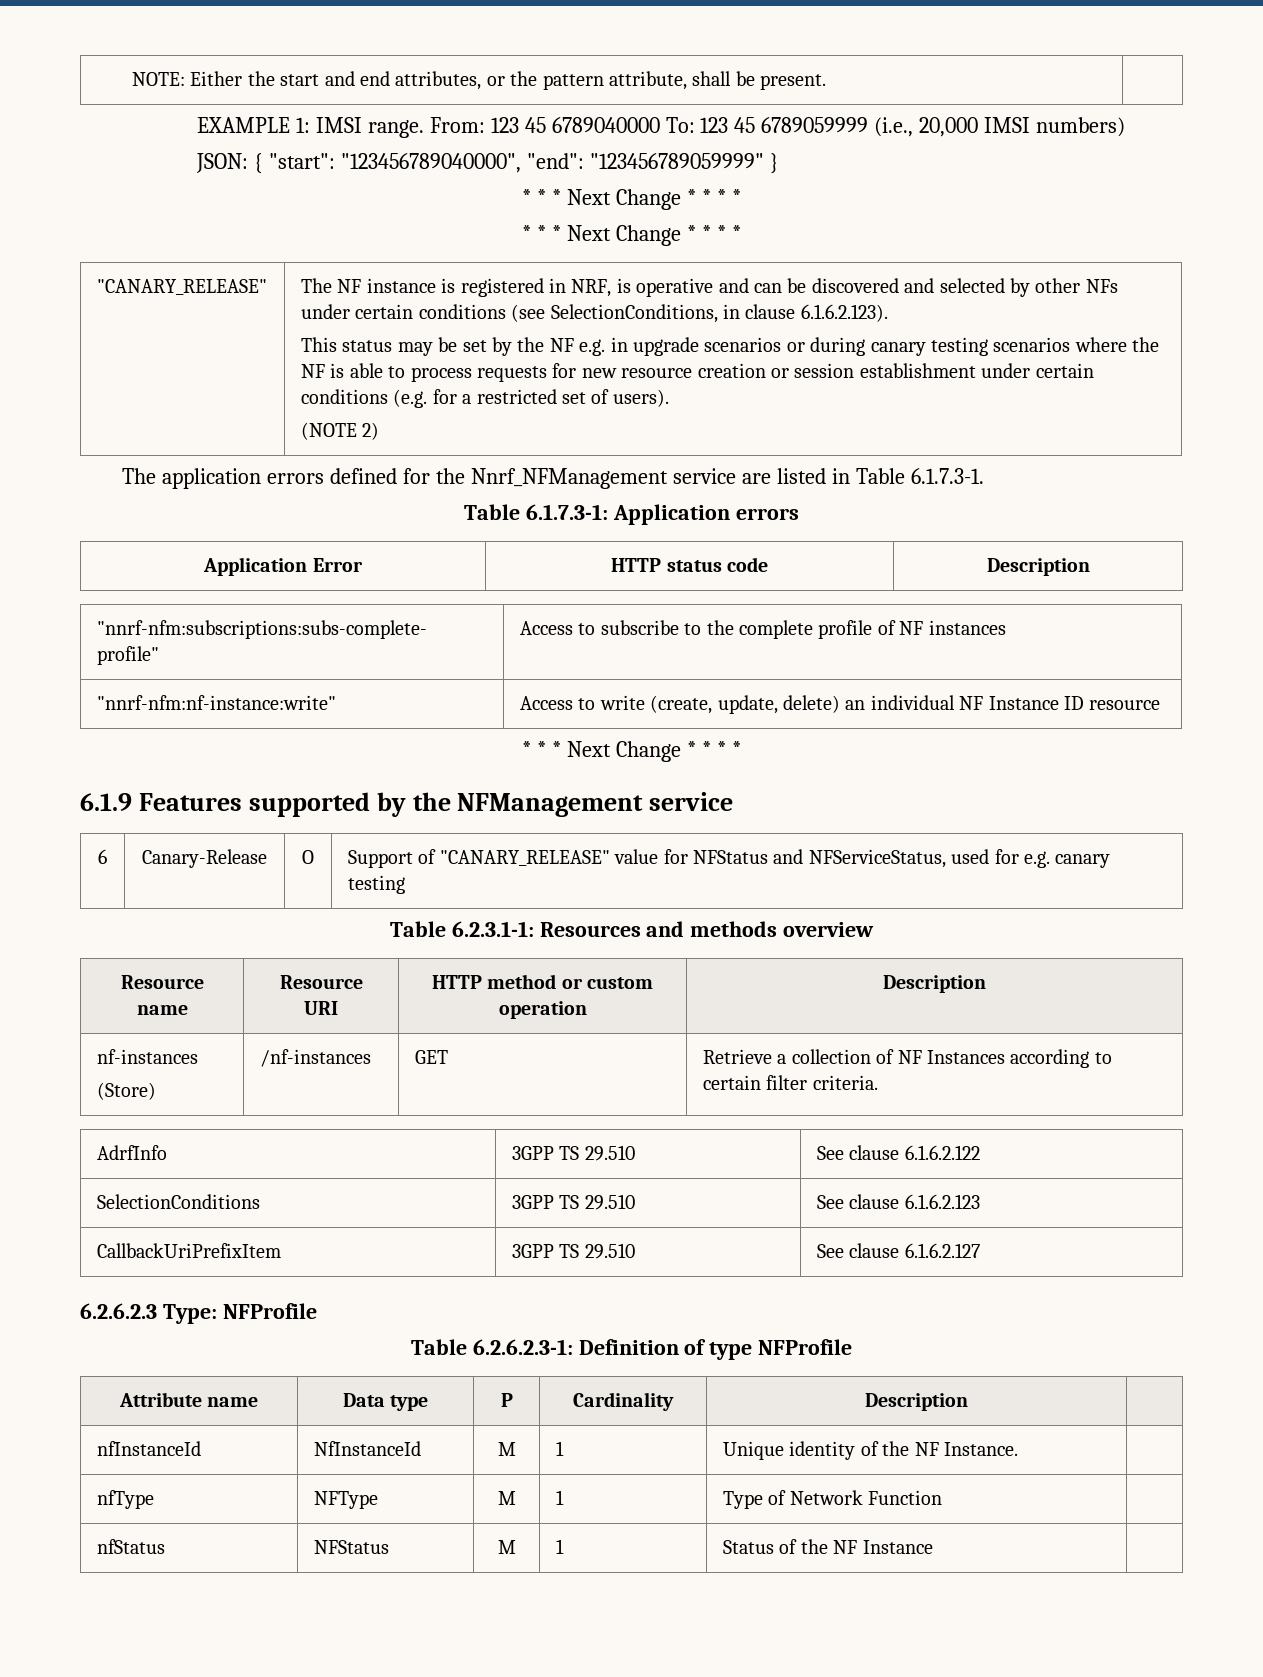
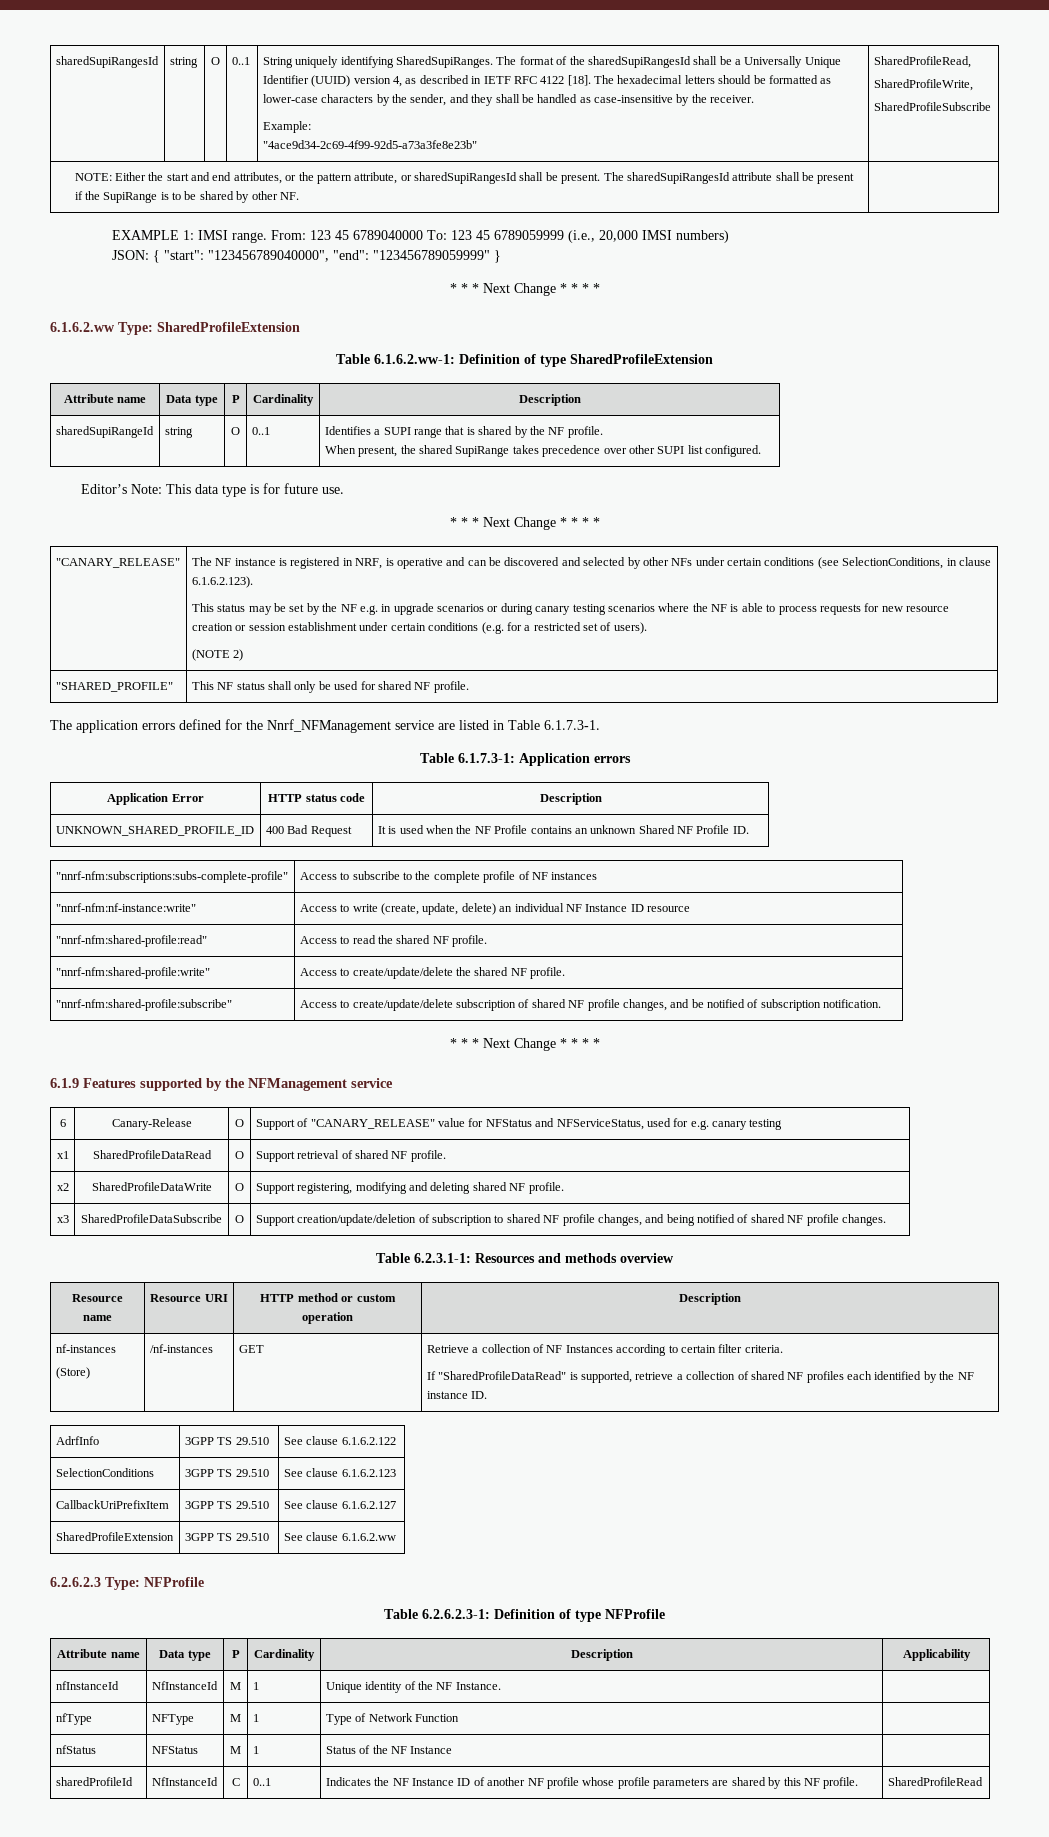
+ sharedSupiRangesId | string | O | 0..1 | String uniquely identifying SharedSupiRanges. The format of the sharedSupiRangesId shall be a Universally Unique Identifier (UUID) version 4, as described in IETF RFC 4122 [18]. The hexadecimal letters should be formatted as lower-case characters by the sender, and they shall be handled as case-insensitive by the receiver.
+ Example:
+ "4ace9d34-2c69-4f99-92d5-a73a3fe8e23b" | SharedProfileRead,
+ SharedProfileWrite,
+ SharedProfileSubscribe
- NOTE: Either the start and end attributes, or the pattern attribute, shall be present.
+ NOTE: Either the start and end attributes, or the pattern attribute, or sharedSupiRangesId shall be present. The sharedSupiRangesId attribute shall be present if the SupiRange is to be shared by other NF. |
+ 6.1.6.2.ww Type: SharedProfileExtension
+ Table 6.1.6.2.ww-1: Definition of type SharedProfileExtension
+ Attribute name | Data type | P | Cardinality | Description
+ sharedSupiRangeId | string | O | 0..1 | Identifies a SUPI range that is shared by the NF profile.
+ When present, the shared SupiRange takes precedence over other SUPI list configured.
+ Editor’s Note: This data type is for future use.
+ "SHARED_PROFILE" | This NF status shall only be used for shared NF profile.
+ UNKNOWN_SHARED_PROFILE_ID | 400 Bad Request | It is used when the NF Profile contains an unknown Shared NF Profile ID.
+ "nnrf-nfm:shared-profile:read" | Access to read the shared NF profile.
+ "nnrf-nfm:shared-profile:write" | Access to create/update/delete the shared NF profile.
+ "nnrf-nfm:shared-profile:subscribe" | Access to create/update/delete subscription of shared NF profile changes, and be notified of subscription notification.
+ x1 | SharedProfileDataRead | O | Support retrieval of shared NF profile.
+ x2 | SharedProfileDataWrite | O | Support registering, modifying and deleting shared NF profile.
+ x3 | SharedProfileDataSubscribe | O | Support creation/update/deletion of subscription to shared NF profile changes, and being notified of shared NF profile changes.
  nf-instances
  (Store) | /nf-instances | GET | Retrieve a collection of NF Instances according to certain filter criteria.
+ If "SharedProfileDataRead" is supported, retrieve a collection of shared NF profiles each identified by the NF instance ID.
+ SharedProfileExtension | 3GPP TS 29.510 | See clause 6.1.6.2.ww
- Attribute name | Data type | P | Cardinality | Description |
+ Attribute name | Data type | P | Cardinality | Description | Applicability
+ sharedProfileId | NfInstanceId | C | 0..1 | Indicates the NF Instance ID of another NF profile whose profile parameters are shared by this NF profile. | SharedProfileRead

